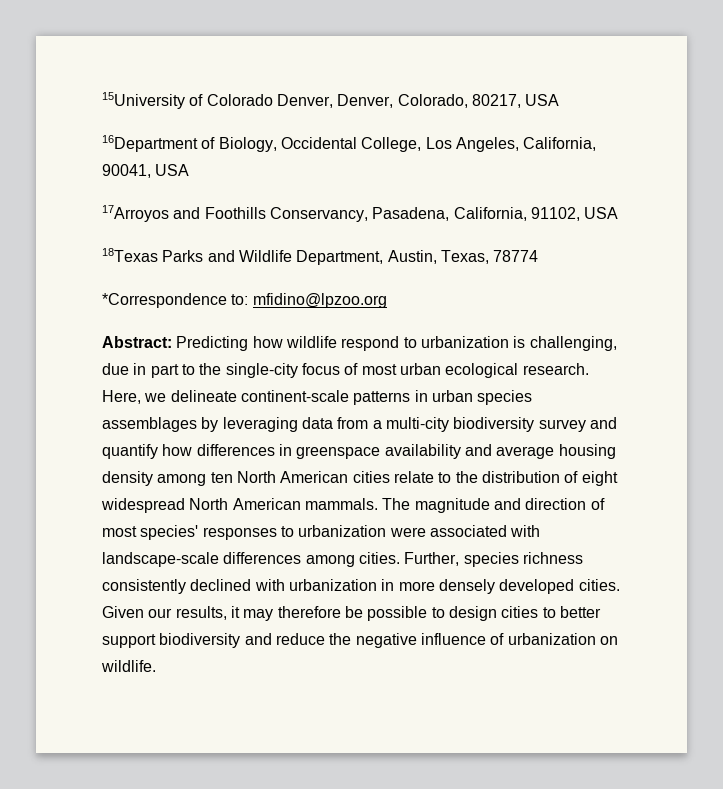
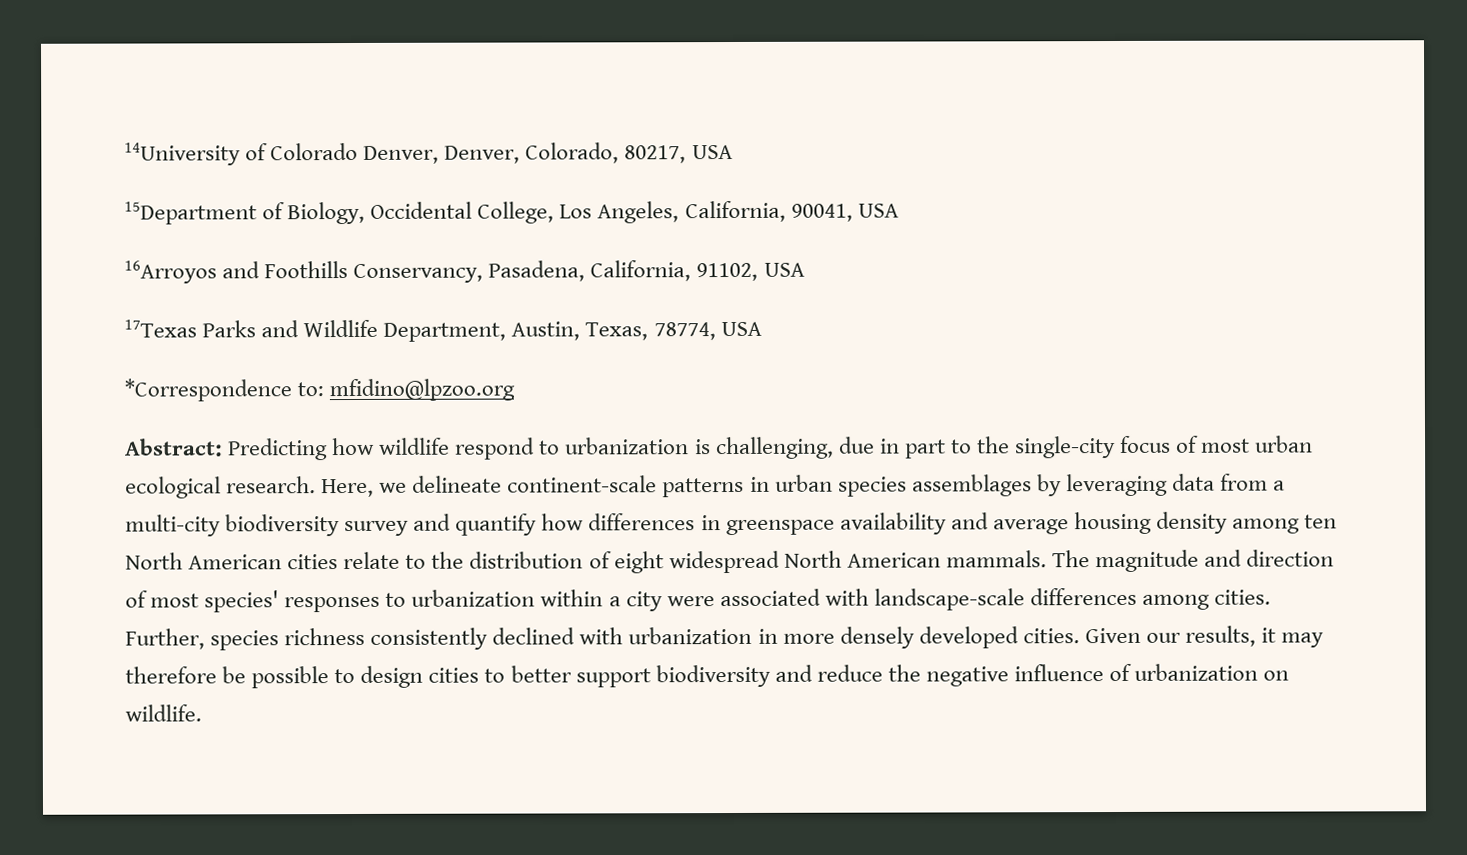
- 15University of Colorado Denver, Denver, Colorado, 80217, USA
+ 14University of Colorado Denver, Denver, Colorado, 80217, USA
- 16Department of Biology, Occidental College, Los Angeles, California, 90041, USA
+ 15Department of Biology, Occidental College, Los Angeles, California, 90041, USA
- 17Arroyos and Foothills Conservancy, Pasadena, California, 91102, USA
+ 16Arroyos and Foothills Conservancy, Pasadena, California, 91102, USA
- 18Texas Parks and Wildlife Department, Austin, Texas, 78774
+ 17Texas Parks and Wildlife Department, Austin, Texas, 78774, USA
- The magnitude and direction of most species' responses to urbanization were associated with landscape-scale differences among cities.
+ The magnitude and direction of most species' responses to urbanization within a city were associated with landscape-scale differences among cities.

